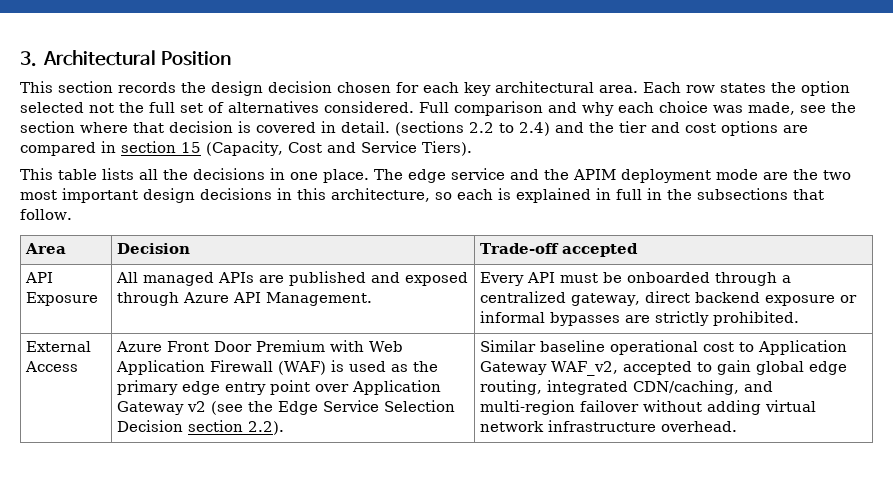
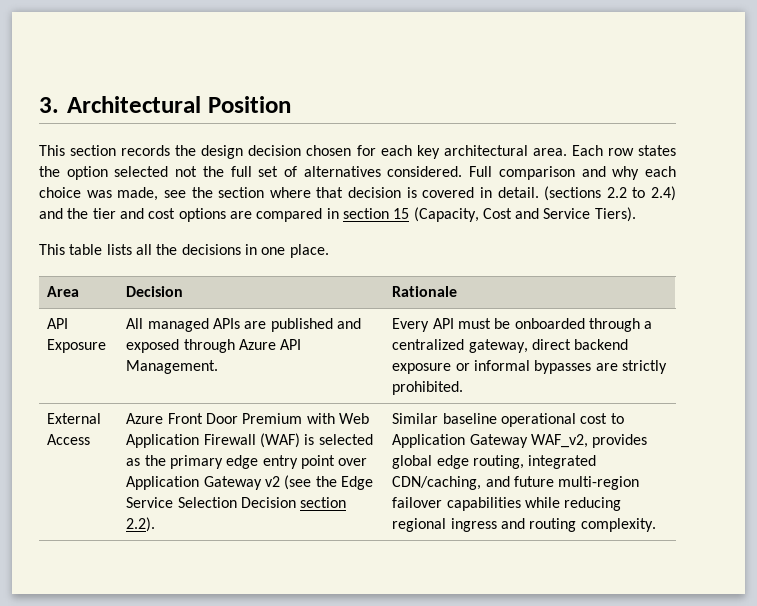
- The edge service and the APIM deployment mode are the two most important design decisions in this architecture, so each is explained in full in the subsections that follow.
- Area | Decision | Trade-off accepted
+ Area | Decision | Rationale
- Azure Front Door Premium with Web Application Firewall (WAF) is used as the primary edge entry point over Application Gateway v2 (see the Edge Service Selection Decision section 2.2).
+ Azure Front Door Premium with Web Application Firewall (WAF) is selected as the primary edge entry point over Application Gateway v2 (see the Edge Service Selection Decision section 2.2).
- Similar baseline operational cost to Application Gateway WAF_v2, accepted to gain global edge routing, integrated CDN/caching, and multi-region failover without adding virtual network infrastructure overhead.
+ Similar baseline operational cost to Application Gateway WAF_v2, provides global edge routing, integrated CDN/caching, and future multi-region failover capabilities while reducing regional ingress and routing complexity.

